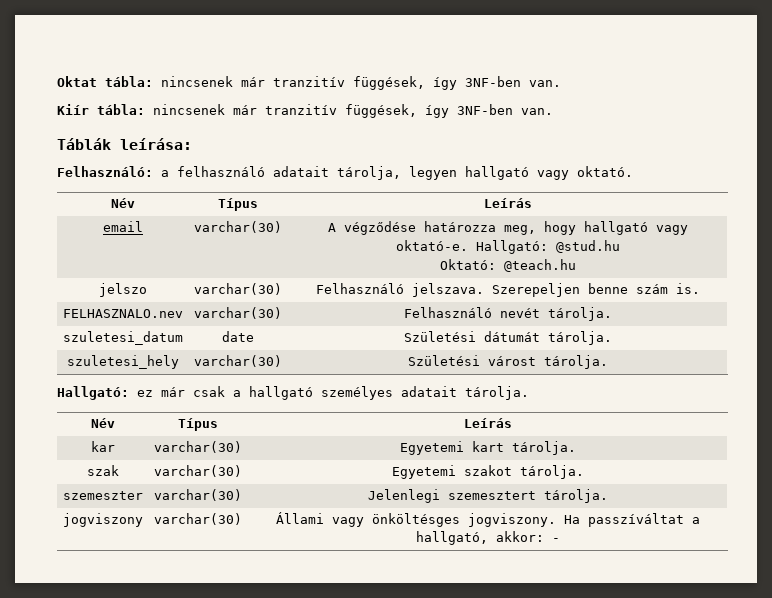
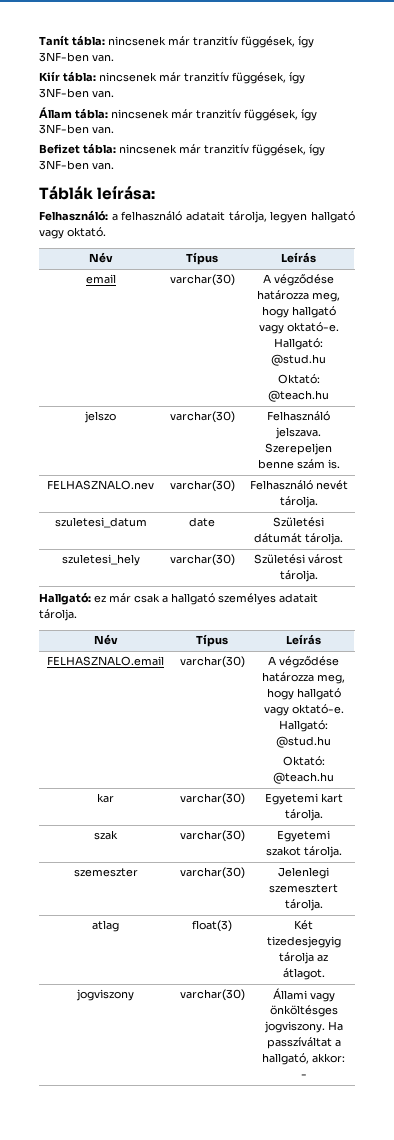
- Oktat tábla: nincsenek már tranzitív függések, így 3NF-ben van.
+ Tanít tábla: nincsenek már tranzitív függések, így 3NF-ben van.
+ Állam tábla: nincsenek már tranzitív függések, így 3NF-ben van.
+ Befizet tábla: nincsenek már tranzitív függések, így 3NF-ben van.
+ FELHASZNALO.email | varchar(30) | A végződése határozza meg, hogy hallgató vagy oktató-e. Hallgató: @stud.hu
+ Oktató: @teach.hu
+ atlag | float(3) | Két tizedesjegyig tárolja az átlagot.

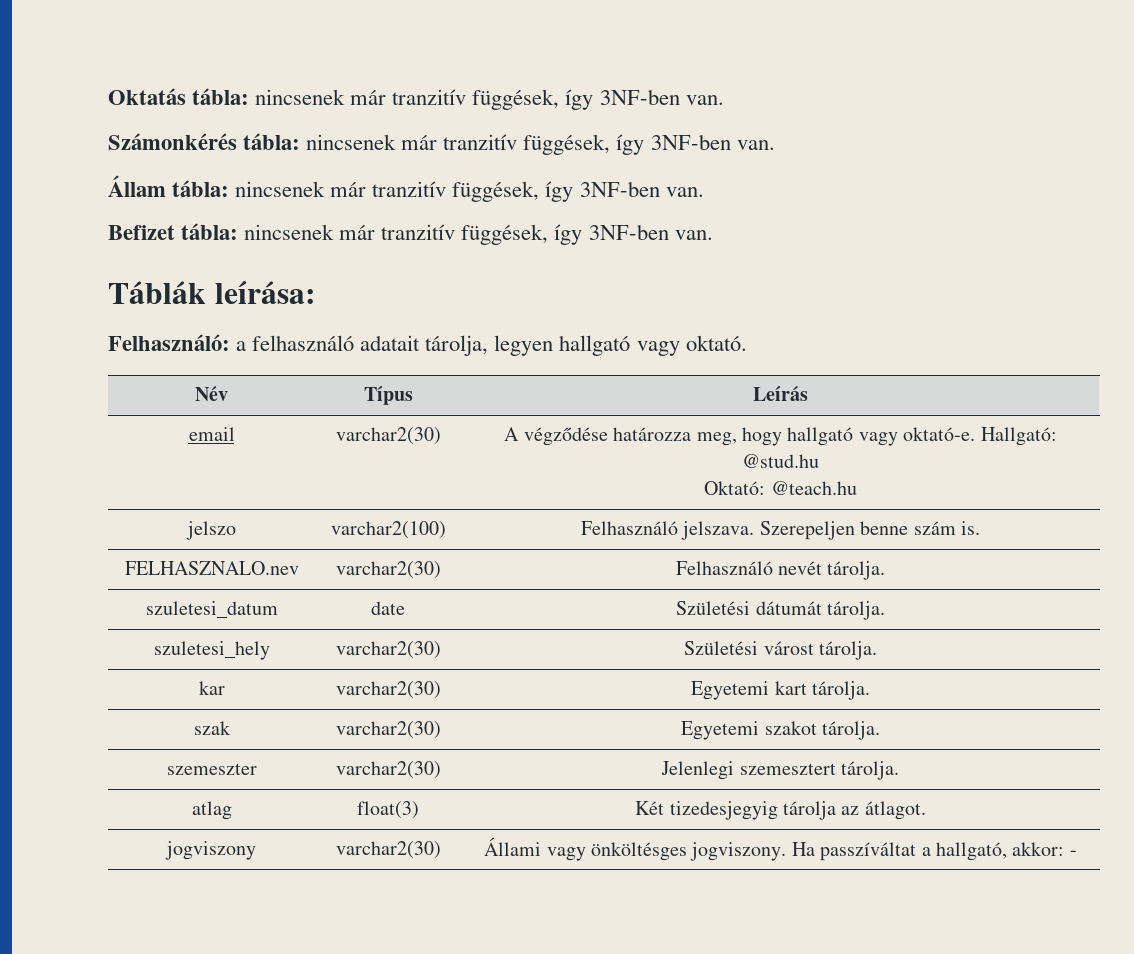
- Tanít tábla: nincsenek már tranzitív függések, így 3NF-ben van.
- Kiír tábla: nincsenek már tranzitív függések, így 3NF-ben van.
+ Oktatás tábla: nincsenek már tranzitív függések, így 3NF-ben van.
+ Számonkérés tábla: nincsenek már tranzitív függések, így 3NF-ben van.
- email | varchar(30) | A végződése határozza meg, hogy hallgató vagy oktató-e. Hallgató: @stud.hu
+ email | varchar2(30) | A végződése határozza meg, hogy hallgató vagy oktató-e. Hallgató: @stud.hu
- jelszo | varchar(30) | Felhasználó jelszava. Szerepeljen benne szám is.
+ jelszo | varchar2(100) | Felhasználó jelszava. Szerepeljen benne szám is.
- FELHASZNALO.nev | varchar(30) | Felhasználó nevét tárolja.
+ FELHASZNALO.nev | varchar2(30) | Felhasználó nevét tárolja.
- szuletesi_hely | varchar(30) | Születési várost tárolja.
+ szuletesi_hely | varchar2(30) | Születési várost tárolja.
- Hallgató: ez már csak a hallgató személyes adatait tárolja.
- Név | Típus | Leírás
- FELHASZNALO.email | varchar(30) | A végződése határozza meg, hogy hallgató vagy oktató-e. Hallgató: @stud.hu
- Oktató: @teach.hu
- kar | varchar(30) | Egyetemi kart tárolja.
+ kar | varchar2(30) | Egyetemi kart tárolja.
- szak | varchar(30) | Egyetemi szakot tárolja.
+ szak | varchar2(30) | Egyetemi szakot tárolja.
- szemeszter | varchar(30) | Jelenlegi szemesztert tárolja.
+ szemeszter | varchar2(30) | Jelenlegi szemesztert tárolja.
- jogviszony | varchar(30) | Állami vagy önköltésges jogviszony. Ha passzíváltat a hallgató, akkor: -
+ jogviszony | varchar2(30) | Állami vagy önköltésges jogviszony. Ha passzíváltat a hallgató, akkor: -

